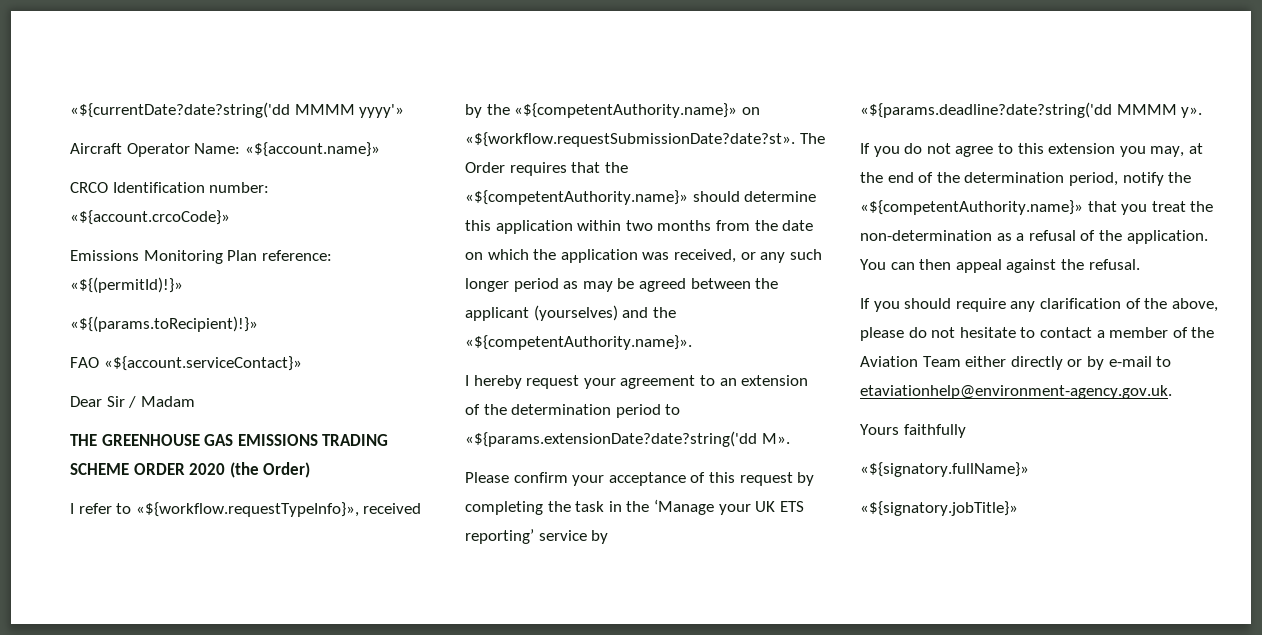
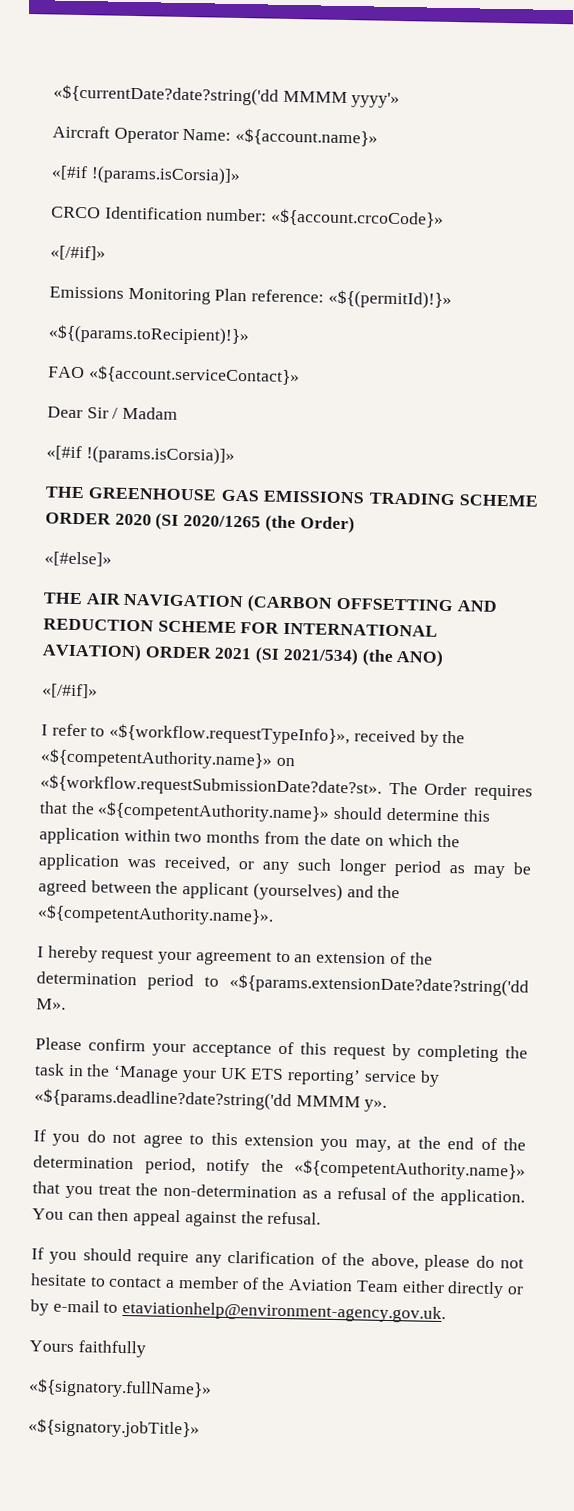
  Aircraft Operator Name: «${account.name}»
+ «[#if !(params.isCorsia)]»
  CRCO Identification number: «${account.crcoCode}»
+ «[/#if]»
  Dear Sir / Madam
+ «[#if !(params.isCorsia)]»
- THE GREENHOUSE GAS EMISSIONS TRADING SCHEME ORDER 2020 (the Order)
+ THE GREENHOUSE GAS EMISSIONS TRADING SCHEME ORDER 2020 (SI 2020/1265 (the Order)
+ «[#else]»
+ THE AIR NAVIGATION (CARBON OFFSETTING AND REDUCTION SCHEME FOR INTERNATIONAL AVIATION) ORDER 2021 (SI 2021/534) (the ANO)
+ «[/#if]»

